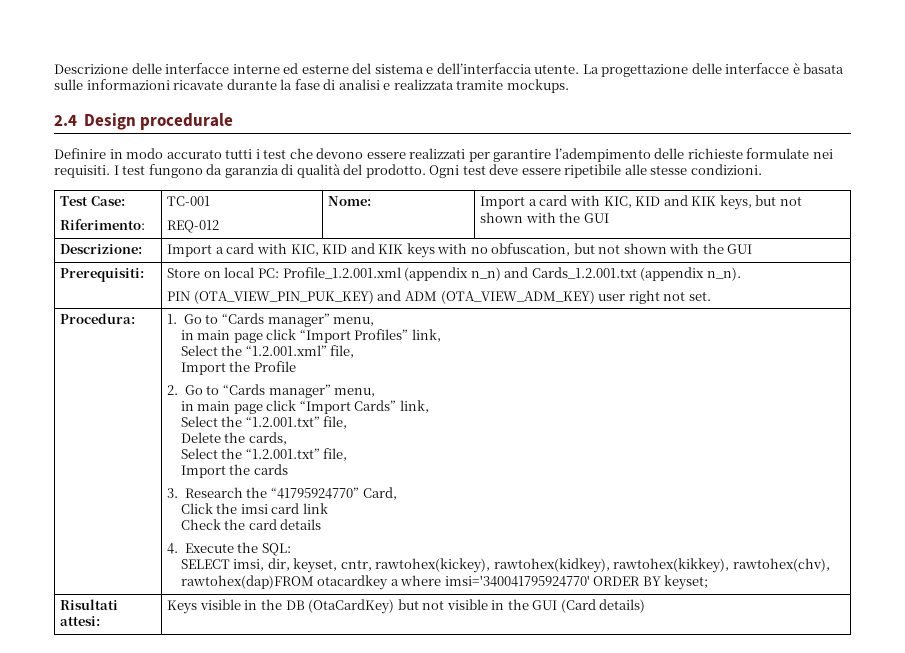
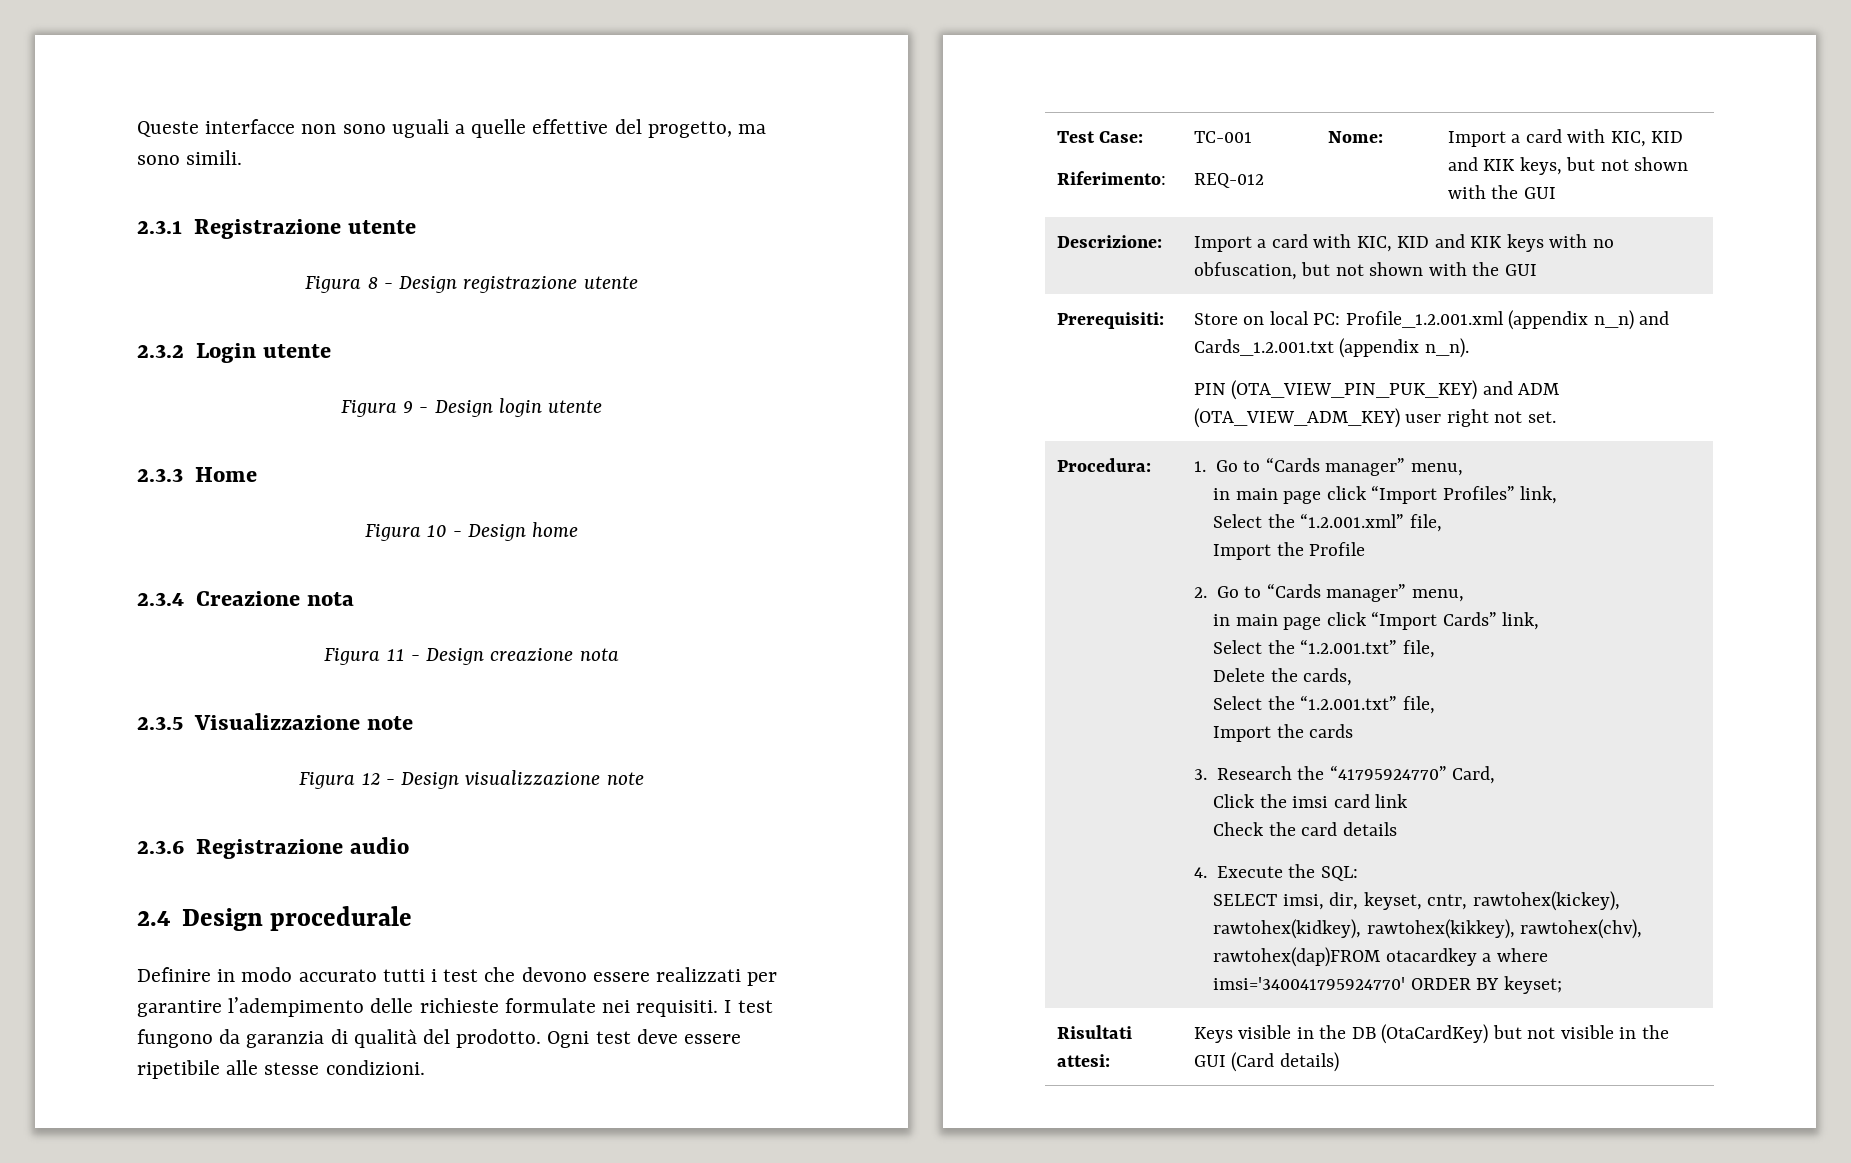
- Descrizione delle interfacce interne ed esterne del sistema e dell’interfaccia utente. La progettazione delle interfacce è basata sulle informazioni ricavate durante la fase di analisi e realizzata tramite mockups.
+ Queste interfacce non sono uguali a quelle effettive del progetto, ma sono simili.
+ 2.3.1 Registrazione utente
+ Figura 8 - Design registrazione utente
+ 2.3.2 Login utente
+ Figura 9 - Design login utente
+ 2.3.3 Home
+ Figura 10 - Design home
+ 2.3.4 Creazione nota
+ Figura 11 - Design creazione nota
+ 2.3.5 Visualizzazione note
+ Figura 12 - Design visualizzazione note
+ 2.3.6 Registrazione audio

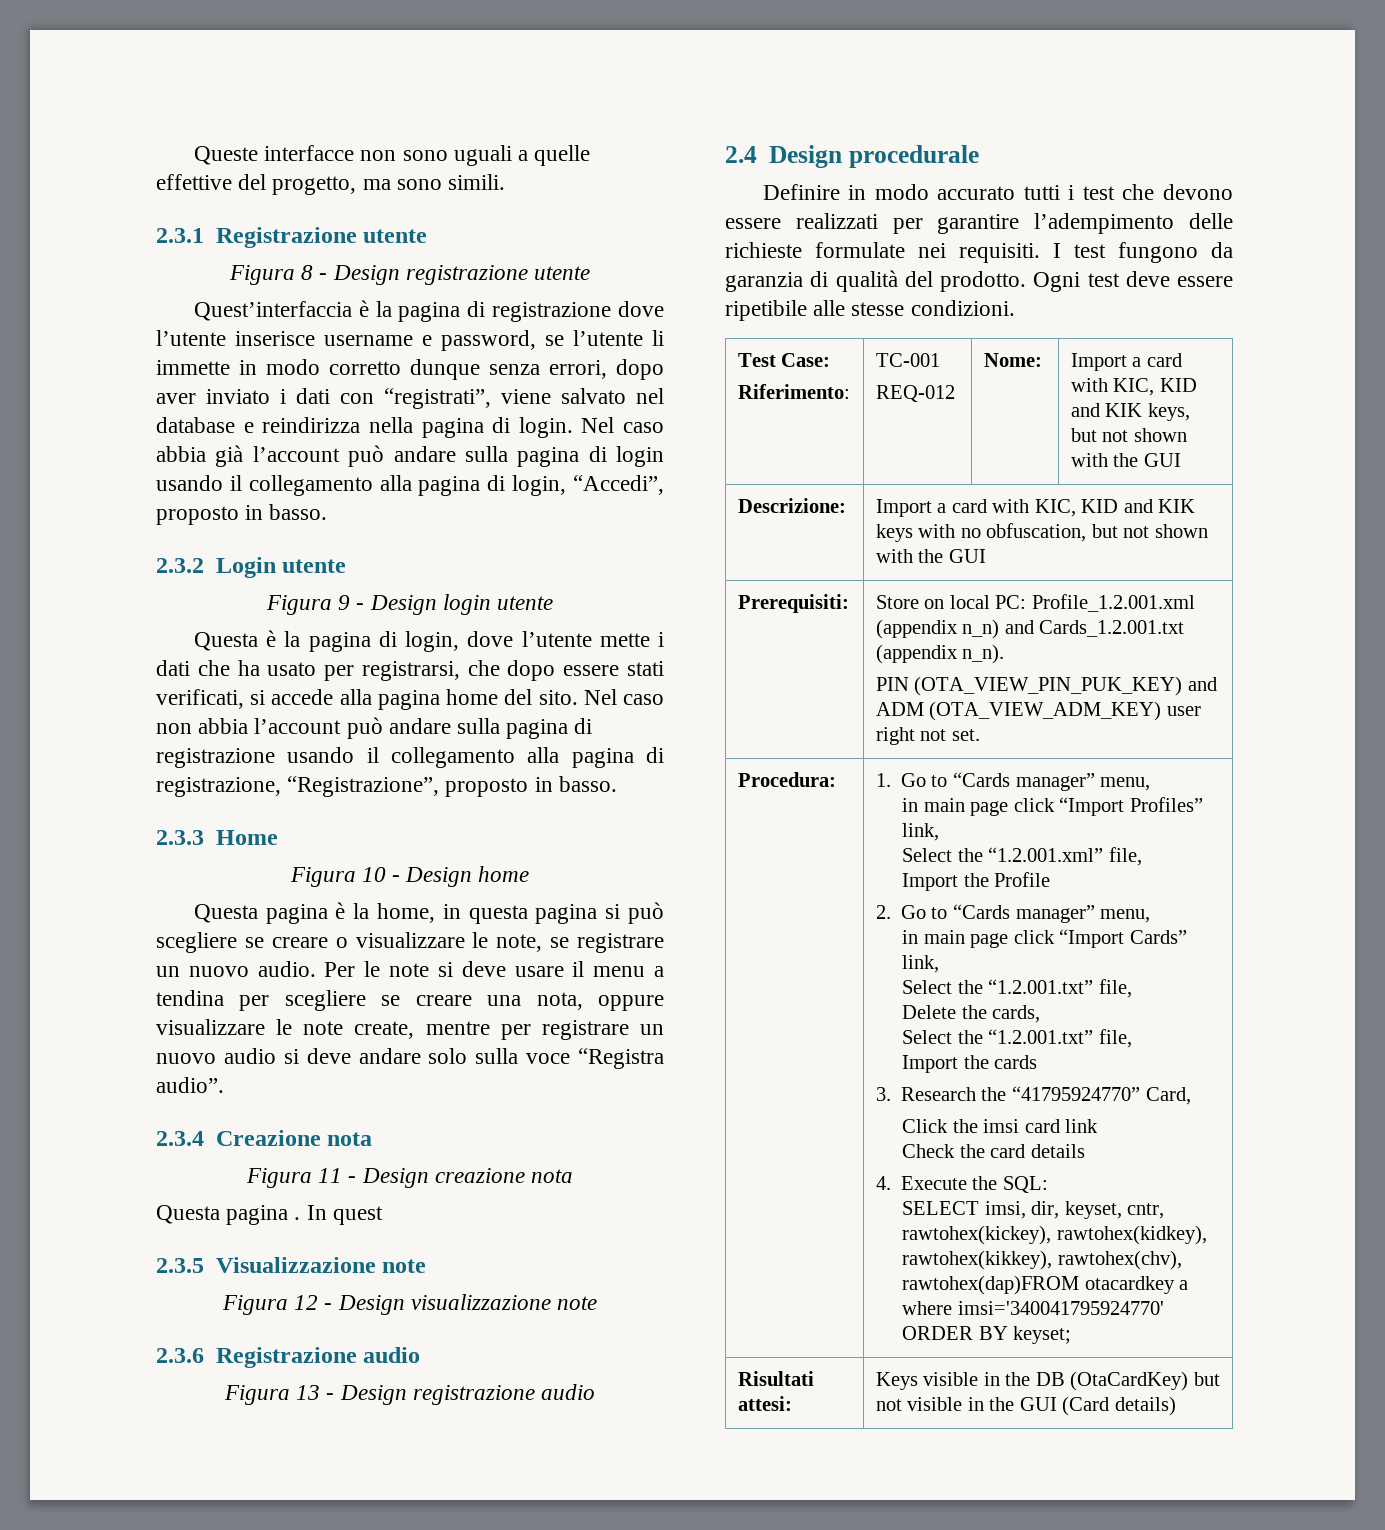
+ Quest’interfaccia è la pagina di registrazione dove l’utente inserisce username e password, se l’utente li immette in modo corretto dunque senza errori, dopo aver inviato i dati con “registrati”, viene salvato nel database e reindirizza nella pagina di login. Nel caso abbia già l’account può andare sulla pagina di login usando il collegamento alla pagina di login, “Accedi”, proposto in basso.
+ Questa è la pagina di login, dove l’utente mette i dati che ha usato per registrarsi, che dopo essere stati verificati, si accede alla pagina home del sito. Nel caso non abbia l’account può andare sulla pagina di registrazione usando il collegamento alla pagina di registrazione, “Registrazione”, proposto in basso.
+ Questa pagina è la home, in questa pagina si può scegliere se creare o visualizzare le note, se registrare un nuovo audio. Per le note si deve usare il menu a tendina per scegliere se creare una nota, oppure visualizzare le note create, mentre per registrare un nuovo audio si deve andare solo sulla voce “Registra audio”.
+ Questa pagina . In quest
+ Figura 13 - Design registrazione audio

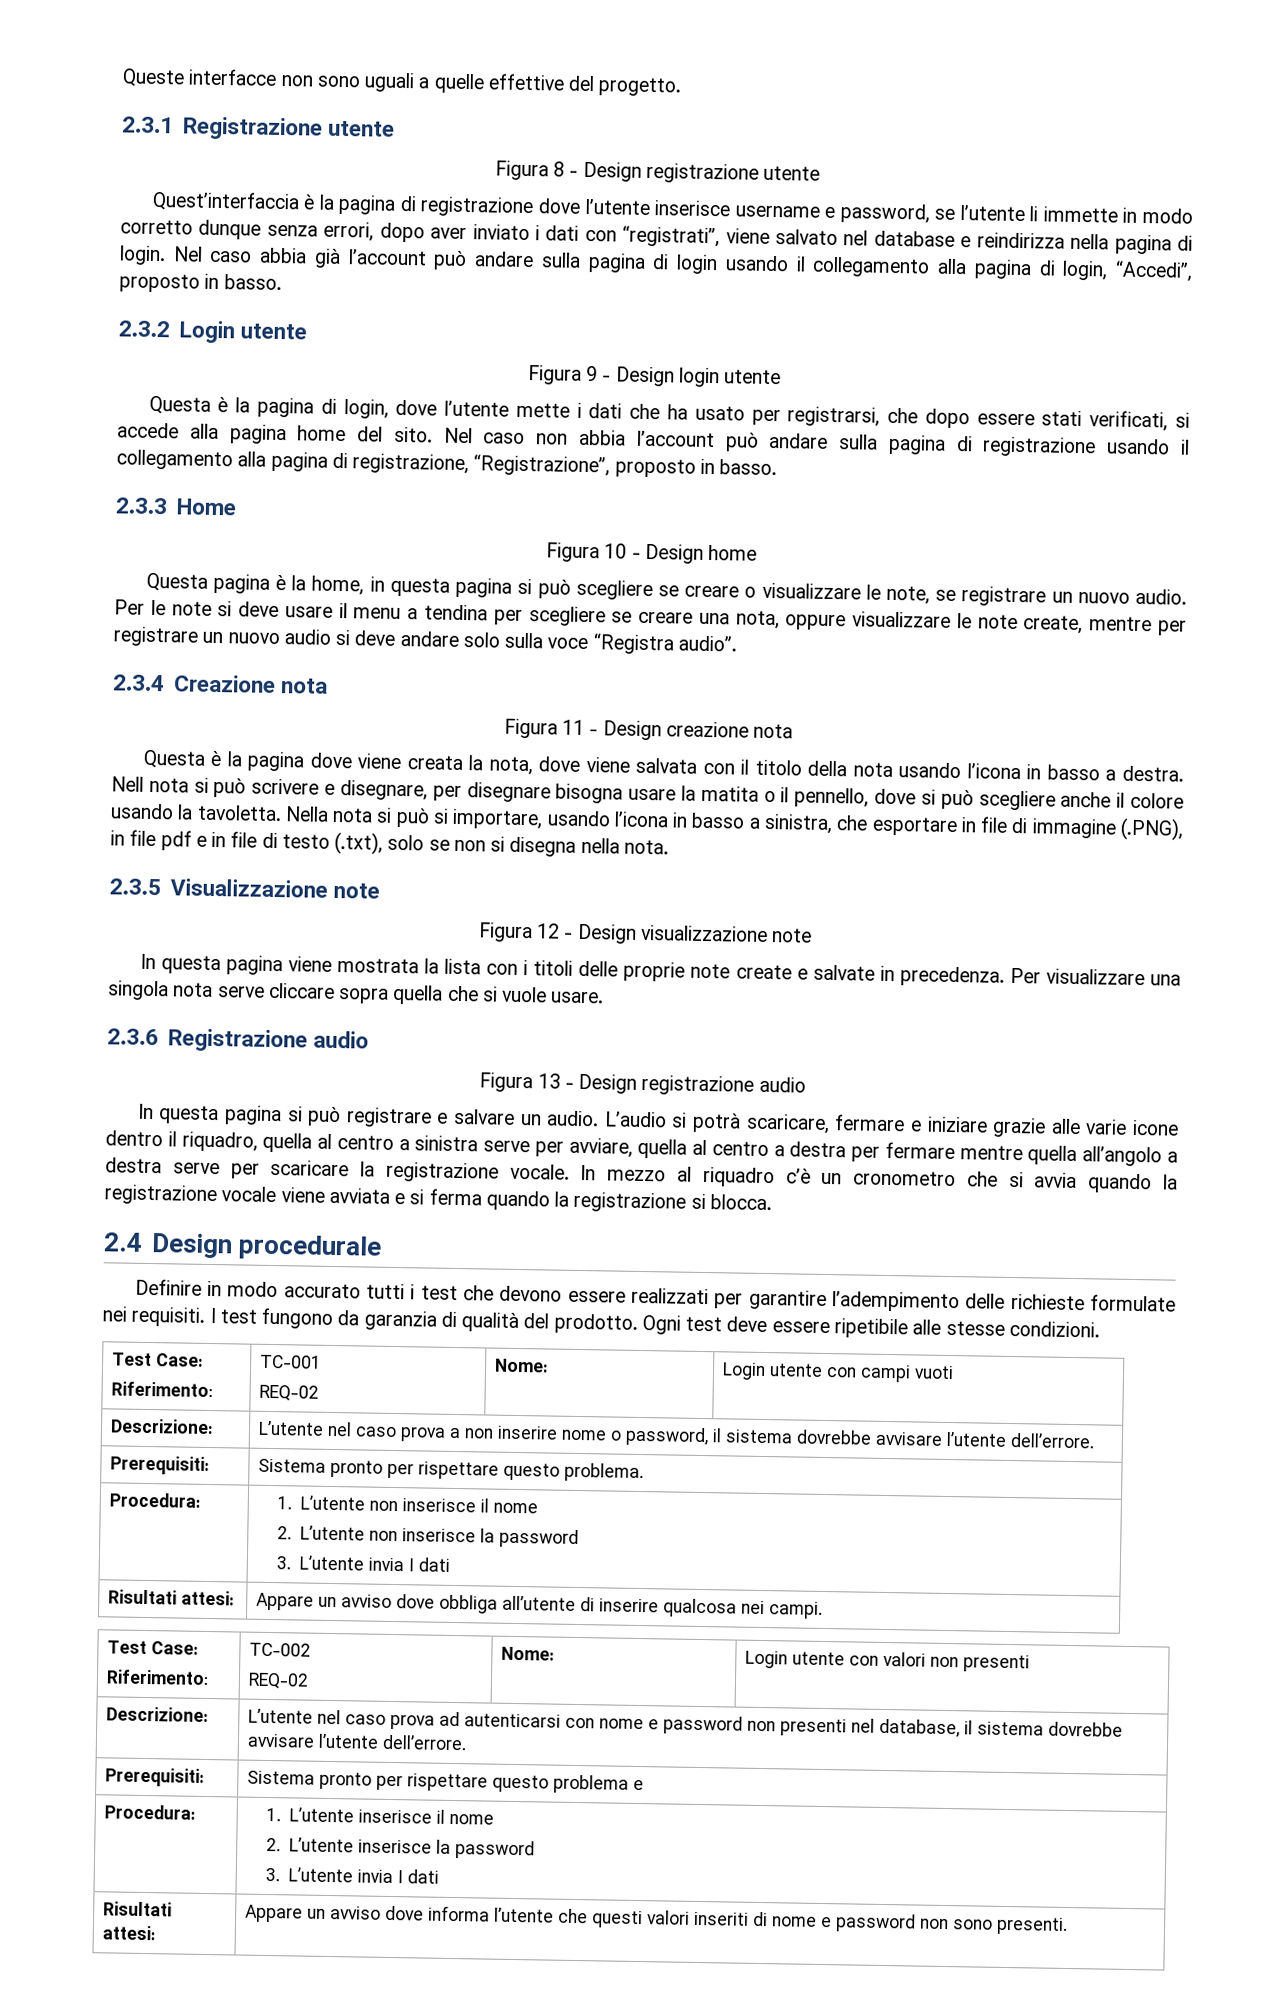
- Queste interfacce non sono uguali a quelle effettive del progetto, ma sono simili.
+ Queste interfacce non sono uguali a quelle effettive del progetto.
- Questa pagina . In quest
+ Questa è la pagina dove viene creata la nota, dove viene salvata con il titolo della nota usando l’icona in basso a destra. Nell nota si può scrivere e disegnare, per disegnare bisogna usare la matita o il pennello, dove si può scegliere anche il colore usando la tavoletta. Nella nota si può si importare, usando l’icona in basso a sinistra, che esportare in file di immagine (.PNG), in file pdf e in file di testo (.txt), solo se non si disegna nella nota.
+ In questa pagina viene mostrata la lista con i titoli delle proprie note create e salvate in precedenza. Per visualizzare una singola nota serve cliccare sopra quella che si vuole usare.
+ In questa pagina si può registrare e salvare un audio. L’audio si potrà scaricare, fermare e iniziare grazie alle varie icone dentro il riquadro, quella al centro a sinistra serve per avviare, quella al centro a destra per fermare mentre quella all’angolo a destra serve per scaricare la registrazione vocale. In mezzo al riquadro c’è un cronometro che si avvia quando la registrazione vocale viene avviata e si ferma quando la registrazione si blocca.
  Ogni test deve essere ripetibile alle stesse condizioni.
  Test Case:
  Riferimento: | TC-001
- REQ-012 | Nome: | Import a card with KIC, KID and KIK keys, but not shown with the GUI
- Descrizione: | Import a card with KIC, KID and KIK keys with no obfuscation, but not shown with the GUI
- Prerequisiti: | Store on local PC: Profile_1.2.001.xml (appendix n_n) and Cards_1.2.001.txt (appendix n_n).
- PIN (OTA_VIEW_PIN_PUK_KEY) and ADM (OTA_VIEW_ADM_KEY) user right not set.
- Procedura: | 1. Go to “Cards manager” menu,
- in main page click “Import Profiles” link,
- Select the “1.2.001.xml” file,
- Import the Profile
- 2. Go to “Cards manager” menu,
- in main page click “Import Cards” link,
- Select the “1.2.001.txt” file,
- Delete the cards,
- Select the “1.2.001.txt” file,
- Import the cards
- 3. Research the “41795924770” Card,
- Click the imsi card link
- Check the card details
- 4. Execute the SQL:
- SELECT imsi, dir, keyset, cntr, rawtohex(kickey), rawtohex(kidkey), rawtohex(kikkey), rawtohex(chv), rawtohex(dap)FROM otacardkey a where imsi='340041795924770' ORDER BY keyset;
- Risultati attesi: | Keys visible in the DB (OtaCardKey) but not visible in the GUI (Card details)
+ REQ-02 | Nome: | Login utente con campi vuoti
+ Descrizione: | L’utente nel caso prova a non inserire nome o password, il sistema dovrebbe avvisare l’utente dell’errore.
+ Prerequisiti: | Sistema pronto per rispettare questo problema.
+ Procedura: | 1. L’utente non inserisce il nome
+ 2. L’utente non inserisce la password
+ 3. L’utente invia I dati
+ Risultati attesi: | Appare un avviso dove obbliga all’utente di inserire qualcosa nei campi.
+ Test Case:
+ Riferimento: | TC-002
+ REQ-02 | Nome: | Login utente con valori non presenti
+ Descrizione: | L’utente nel caso prova ad autenticarsi con nome e password non presenti nel database, il sistema dovrebbe avvisare l’utente dell’errore.
+ Prerequisiti: | Sistema pronto per rispettare questo problema e
+ Procedura: | 1. L’utente inserisce il nome
+ 2. L’utente inserisce la password
+ 3. L’utente invia I dati
+ Risultati attesi: | Appare un avviso dove informa l’utente che questi valori inseriti di nome e password non sono presenti.

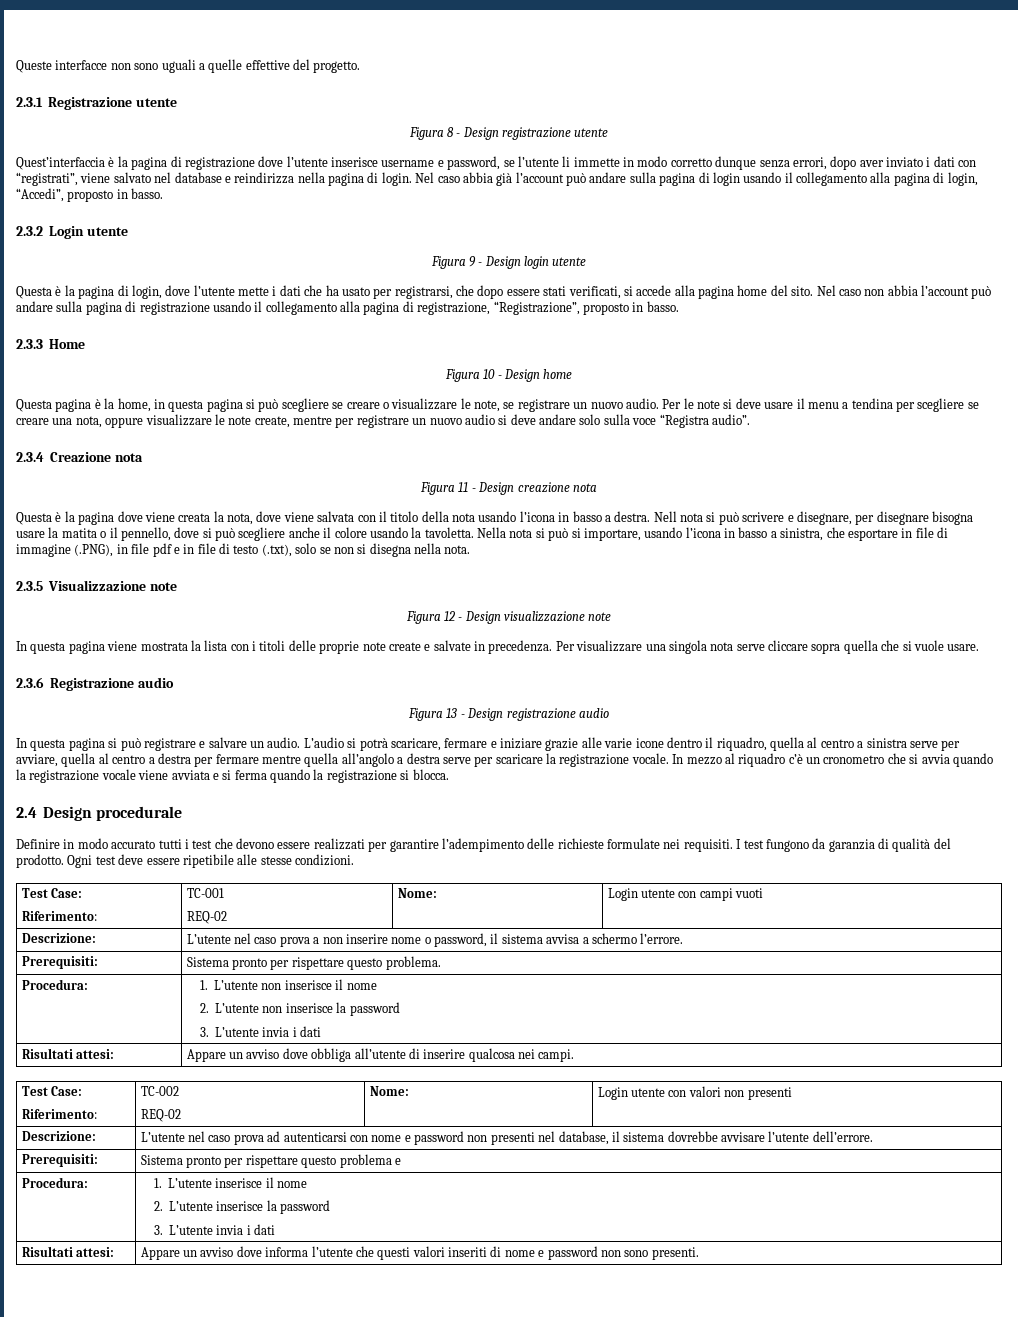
- Descrizione: | L’utente nel caso prova a non inserire nome o password, il sistema dovrebbe avvisare l’utente dell’errore.
+ Descrizione: | L’utente nel caso prova a non inserire nome o password, il sistema avvisa a schermo l’errore.
  Procedura: | 1. L’utente non inserisce il nome
  2. L’utente non inserisce la password
- 3. L’utente invia I dati
+ 3. L’utente invia i dati
  Procedura: | 1. L’utente inserisce il nome
  2. L’utente inserisce la password
- 3. L’utente invia I dati
+ 3. L’utente invia i dati

